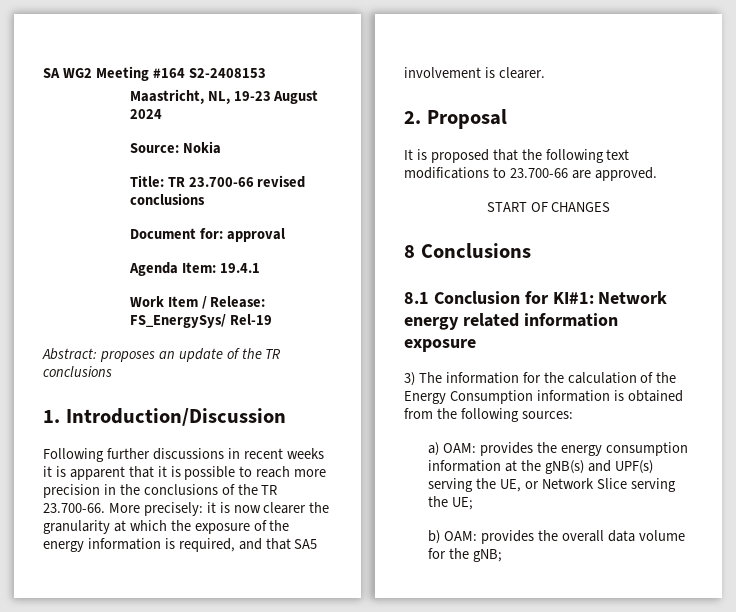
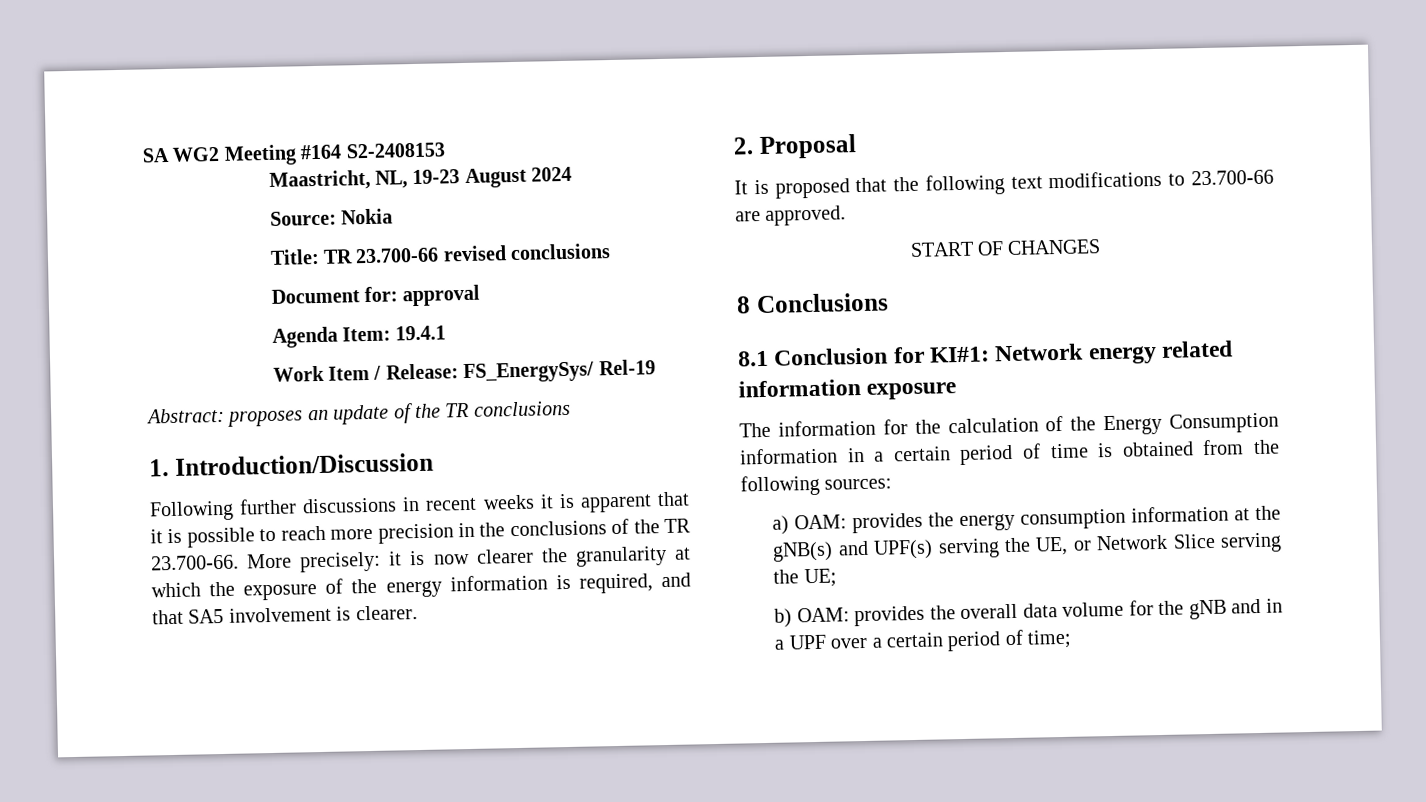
- 3) The information for the calculation of the Energy Consumption information is obtained from the following sources:
+ The information for the calculation of the Energy Consumption information in a certain period of time is obtained from the following sources:
- b) OAM: provides the overall data volume for the gNB;
+ b) OAM: provides the overall data volume for the gNB and in a UPF over a certain period of time;

